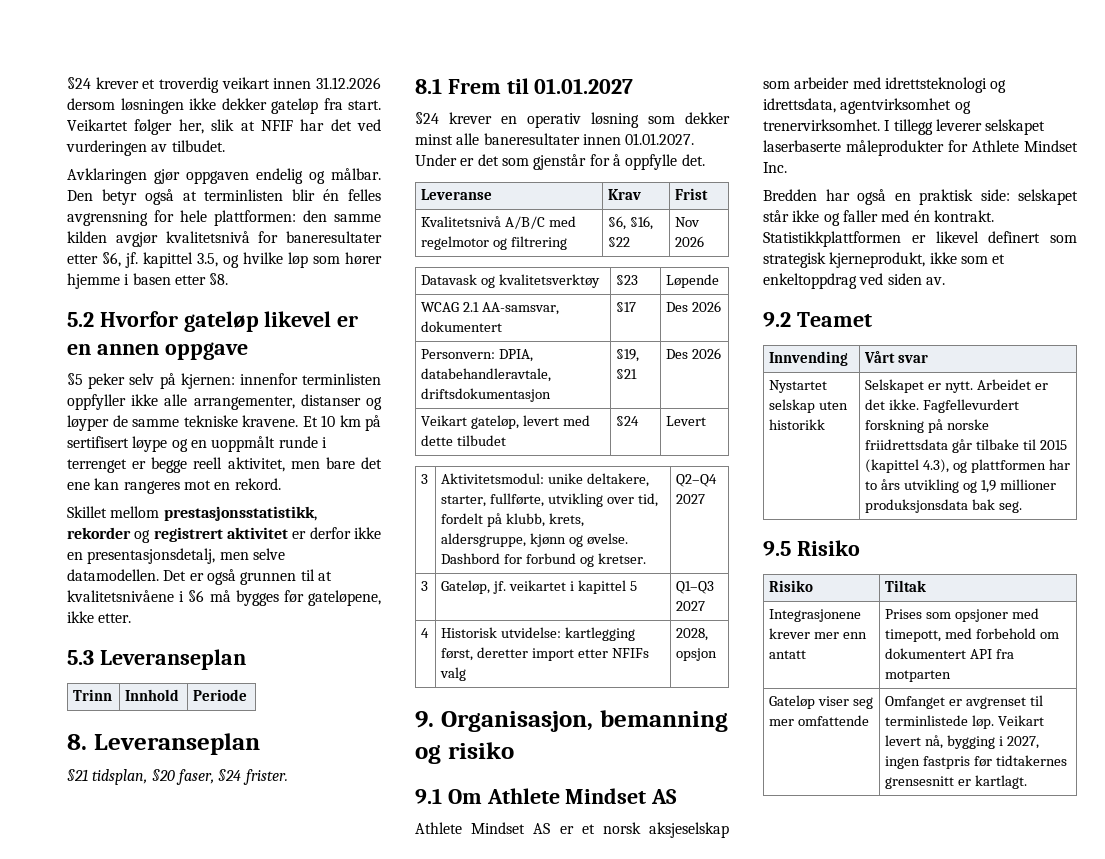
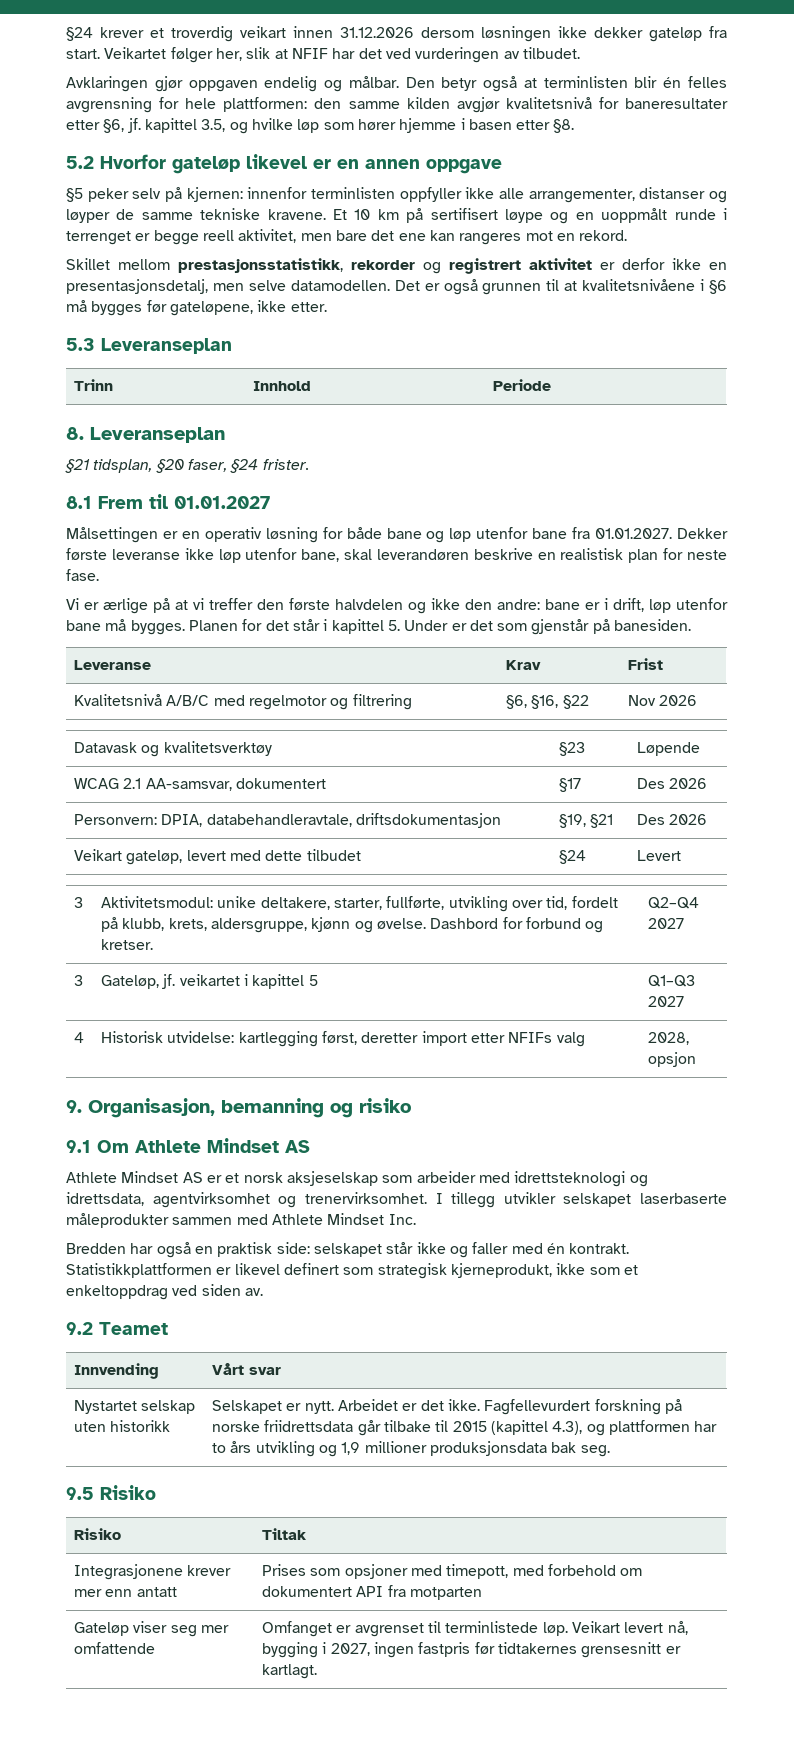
- §24 krever en operativ løsning som dekker minst alle baneresultater innen 01.01.2027. Under er det som gjenstår for å oppfylle det.
+ Målsettingen er en operativ løsning for både bane og løp utenfor bane fra 01.01.2027. Dekker første leveranse ikke løp utenfor bane, skal leverandøren beskrive en realistisk plan for neste fase.
+ Vi er ærlige på at vi treffer den første halvdelen og ikke den andre: bane er i drift, løp utenfor bane må bygges. Planen for det står i kapittel 5. Under er det som gjenstår på banesiden.
- I tillegg leverer selskapet laserbaserte måleprodukter for Athlete Mindset Inc.
+ I tillegg utvikler selskapet laserbaserte måleprodukter sammen med Athlete Mindset Inc.

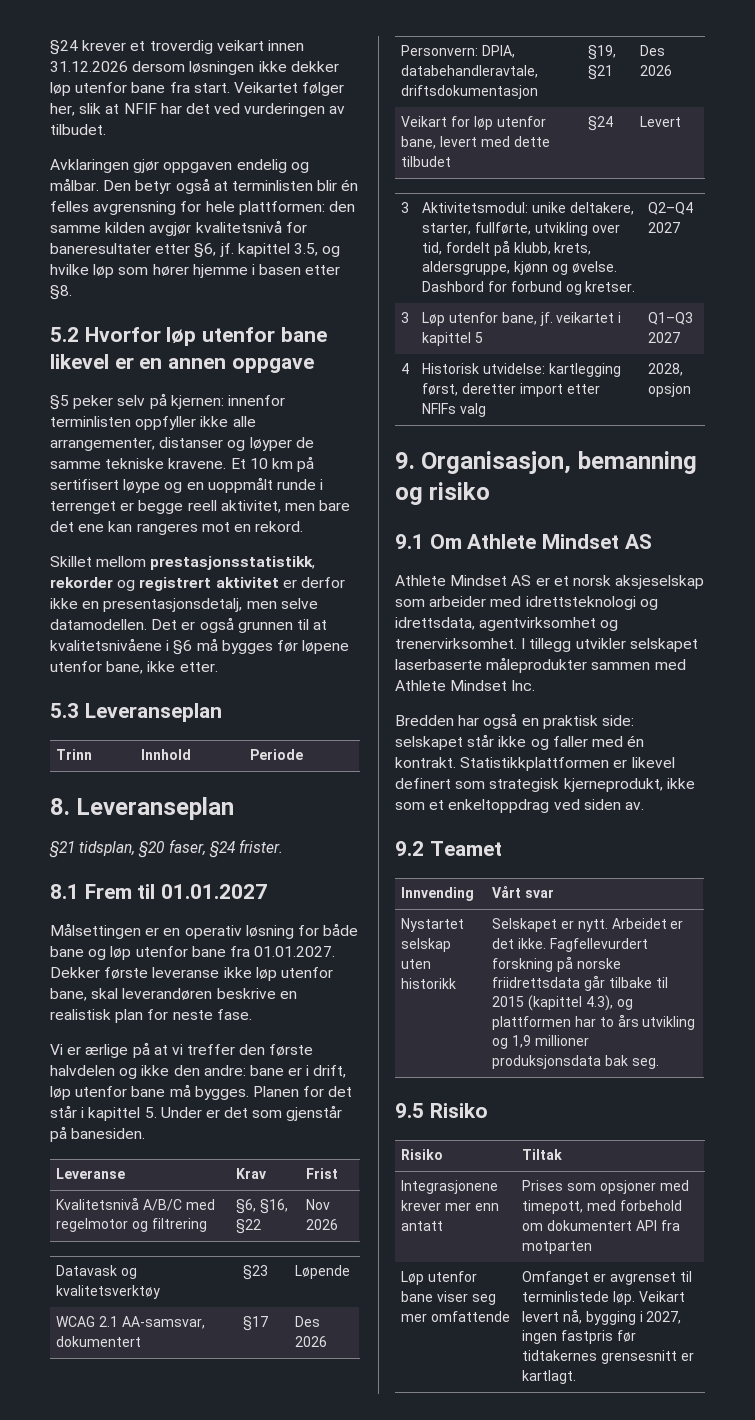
- §24 krever et troverdig veikart innen 31.12.2026 dersom løsningen ikke dekker gateløp fra start.
+ §24 krever et troverdig veikart innen 31.12.2026 dersom løsningen ikke dekker løp utenfor bane fra start.
- 5.2 Hvorfor gateløp likevel er en annen oppgave
+ 5.2 Hvorfor løp utenfor bane likevel er en annen oppgave
- Det er også grunnen til at kvalitetsnivåene i §6 må bygges før gateløpene, ikke etter.
+ Det er også grunnen til at kvalitetsnivåene i §6 må bygges før løpene utenfor bane, ikke etter.
- Veikart gateløp, levert med dette tilbudet | §24 | Levert
+ Veikart for løp utenfor bane, levert med dette tilbudet | §24 | Levert
- 3 | Gateløp, jf. veikartet i kapittel 5 | Q1–Q3 2027
+ 3 | Løp utenfor bane, jf. veikartet i kapittel 5 | Q1–Q3 2027
- Gateløp viser seg mer omfattende | Omfanget er avgrenset til terminlistede løp. Veikart levert nå, bygging i 2027, ingen fastpris før tidtakernes grensesnitt er kartlagt.
+ Løp utenfor bane viser seg mer omfattende | Omfanget er avgrenset til terminlistede løp. Veikart levert nå, bygging i 2027, ingen fastpris før tidtakernes grensesnitt er kartlagt.

